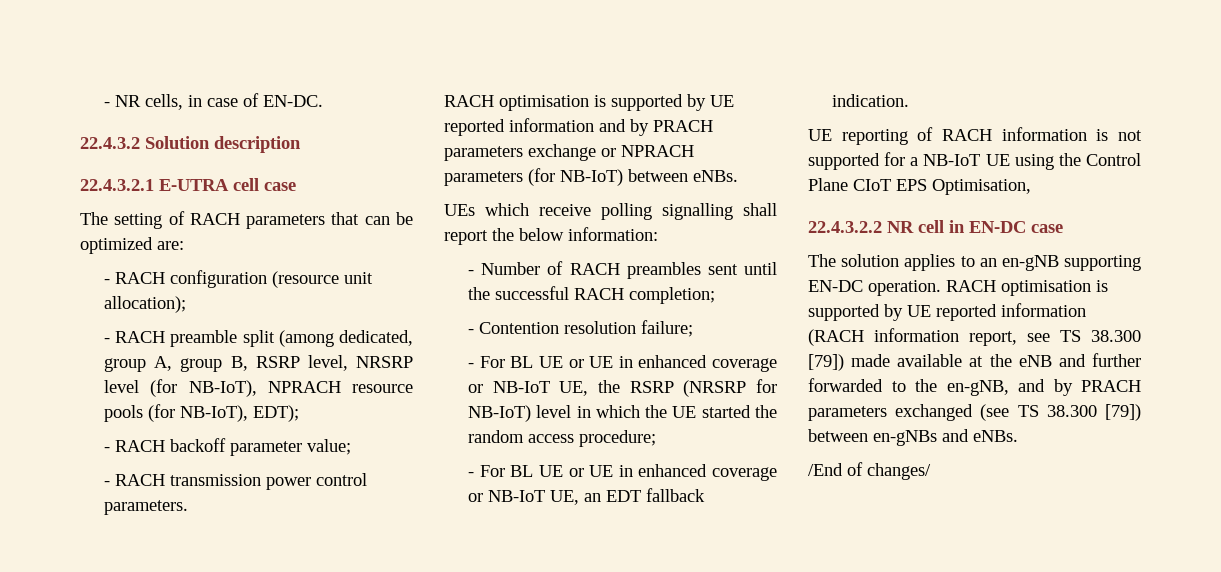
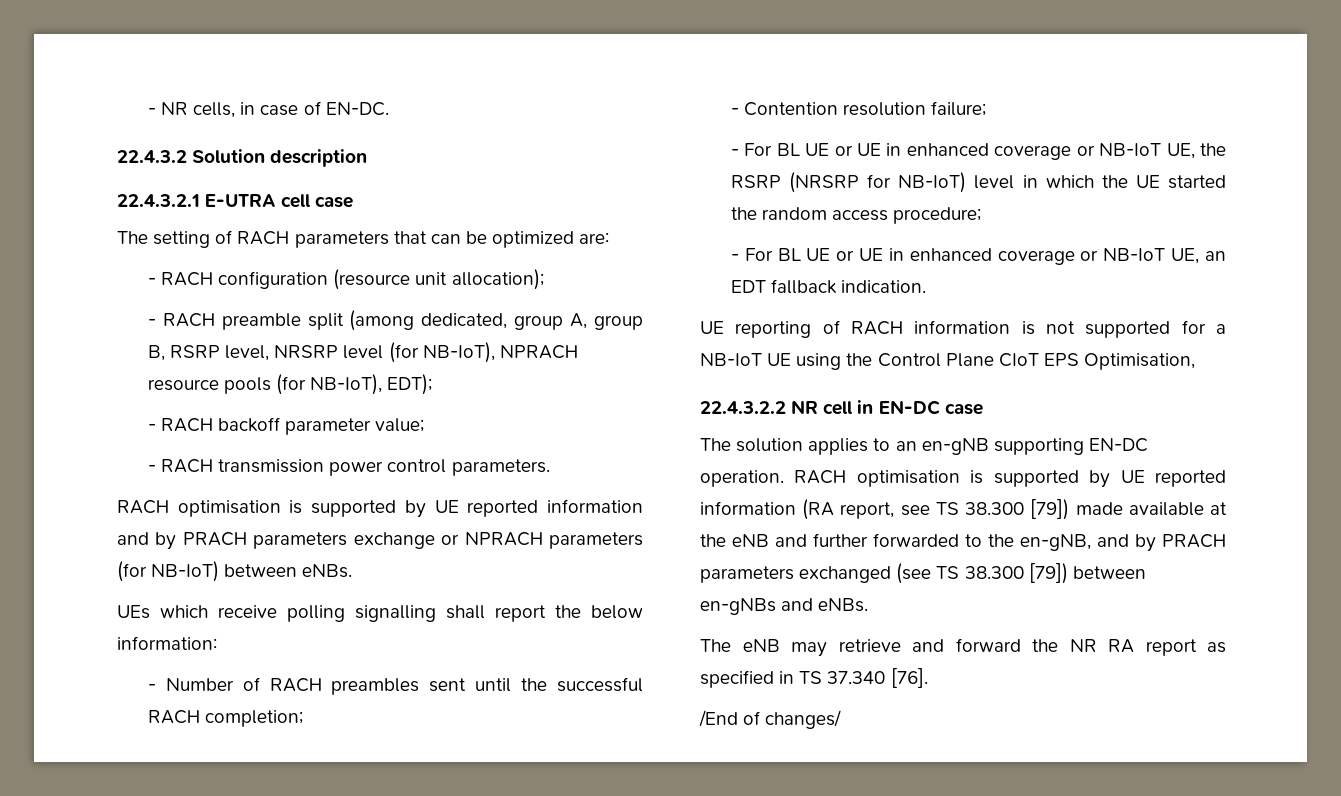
- RACH optimisation is supported by UE reported information (RACH information report, see TS 38.300 [79]) made available at the eNB and further forwarded to the en-gNB, and by PRACH parameters exchanged (see TS 38.300 [79]) between en-gNBs and eNBs.
+ RACH optimisation is supported by UE reported information (RA report, see TS 38.300 [79]) made available at the eNB and further forwarded to the en-gNB, and by PRACH parameters exchanged (see TS 38.300 [79]) between en-gNBs and eNBs.
+ The eNB may retrieve and forward the NR RA report as specified in TS 37.340 [76].

